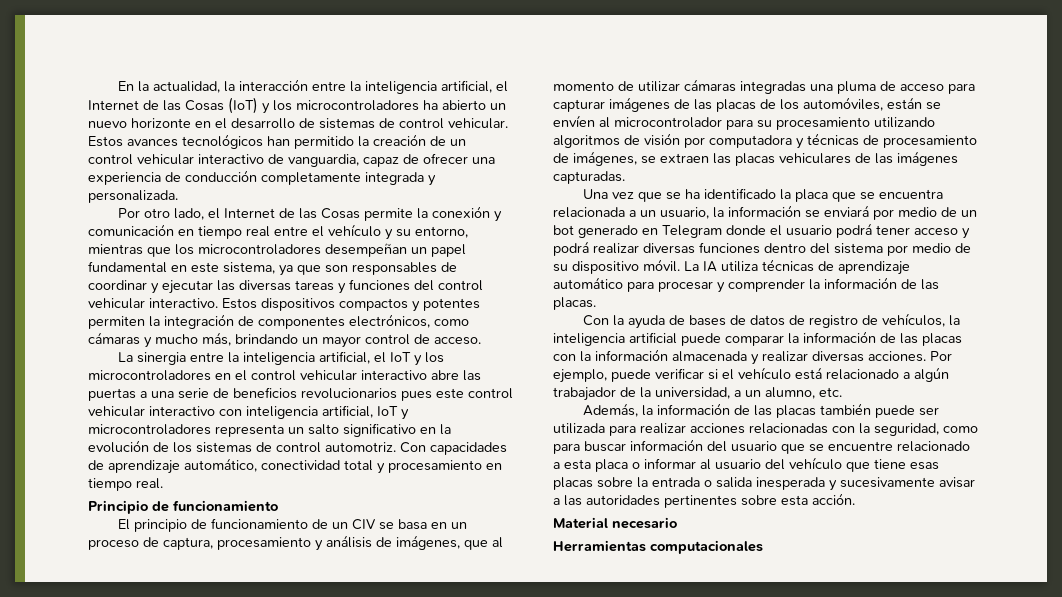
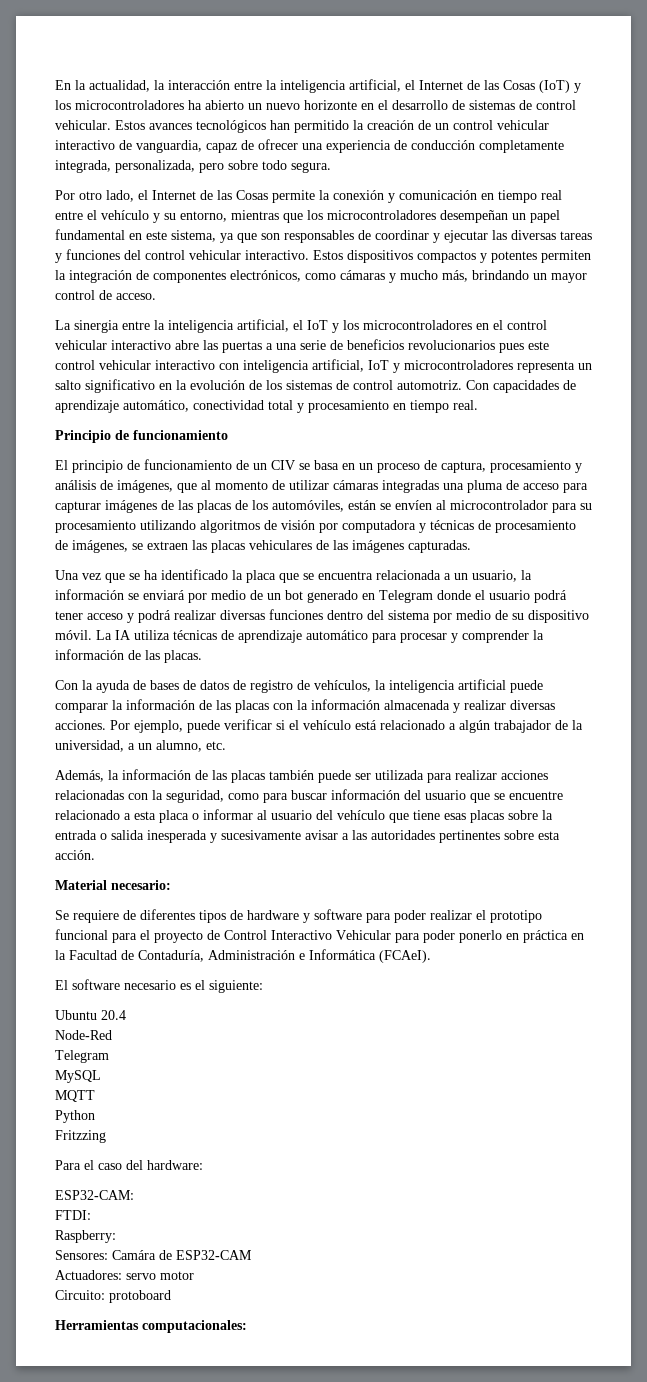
- Estos avances tecnológicos han permitido la creación de un control vehicular interactivo de vanguardia, capaz de ofrecer una experiencia de conducción completamente integrada y personalizada.
+ Estos avances tecnológicos han permitido la creación de un control vehicular interactivo de vanguardia, capaz de ofrecer una experiencia de conducción completamente integrada, personalizada, pero sobre todo segura.
- Material necesario
+ Material necesario:
+ Se requiere de diferentes tipos de hardware y software para poder realizar el prototipo funcional para el proyecto de Control Interactivo Vehicular para poder ponerlo en práctica en la Facultad de Contaduría, Administración e Informática (FCAeI).
+ El software necesario es el siguiente:
+ Ubuntu 20.4
+ Node-Red
+ Telegram
+ MySQL
+ MQTT
+ Python
+ Fritzzing
+ Para el caso del hardware:
+ ESP32-CAM:
+ FTDI:
+ Raspberry:
+ Sensores: Camára de ESP32-CAM
+ Actuadores: servo motor
+ Circuito: protoboard
- Herramientas computacionales
+ Herramientas computacionales:

